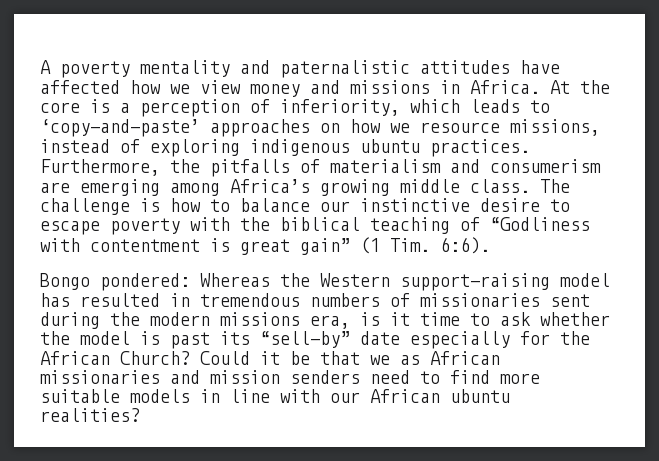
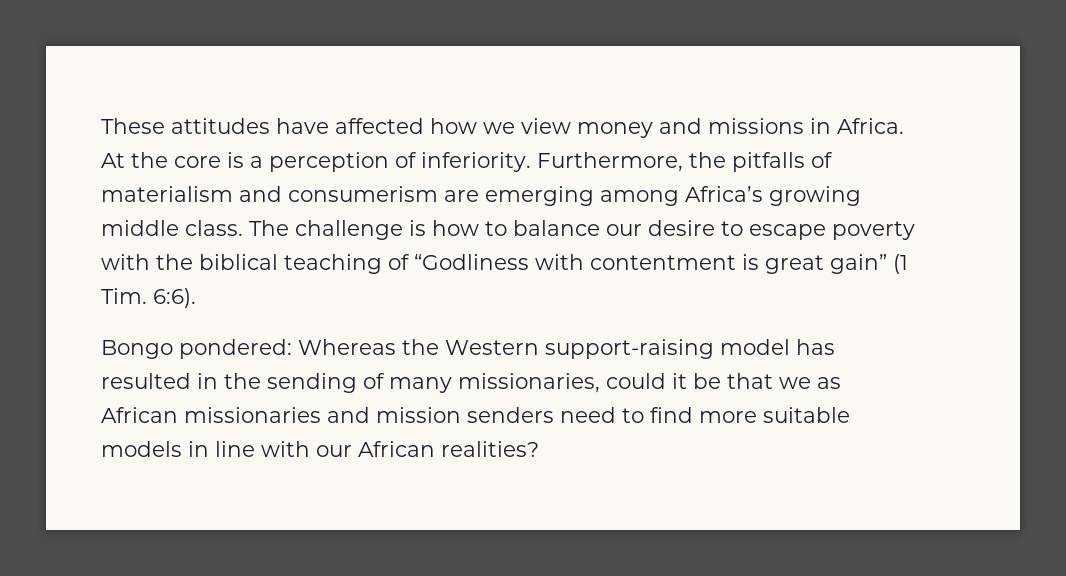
- A poverty mentality and paternalistic attitudes have affected how we view money and missions in Africa.
+ These attitudes have affected how we view money and missions in Africa.
- At the core is a perception of inferiority, which leads to ‘copy-and-paste’ approaches on how we resource missions, instead of exploring indigenous ubuntu practices.
+ At the core is a perception of inferiority.
- The challenge is how to balance our instinctive desire to escape poverty with the biblical teaching of “Godliness with contentment is great gain” (1 Tim. 6:6).
+ The challenge is how to balance our desire to escape poverty with the biblical teaching of “Godliness with contentment is great gain” (1 Tim. 6:6).
- Bongo pondered: Whereas the Western support-raising model has resulted in tremendous numbers of missionaries sent during the modern missions era, is it time to ask whether the model is past its “sell-by” date especially for the African Church? Could it be that we as African missionaries and mission senders need to find more suitable models in line with our African ubuntu realities?
+ Bongo pondered: Whereas the Western support-raising model has resulted in the sending of many missionaries, could it be that we as African missionaries and mission senders need to find more suitable models in line with our African realities?

